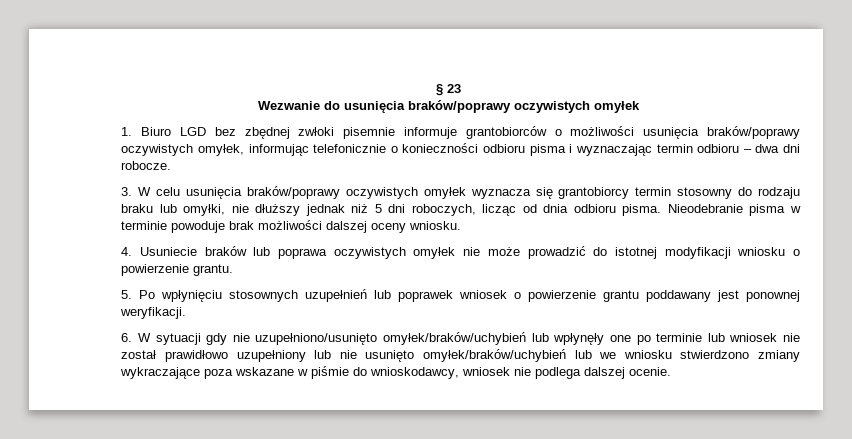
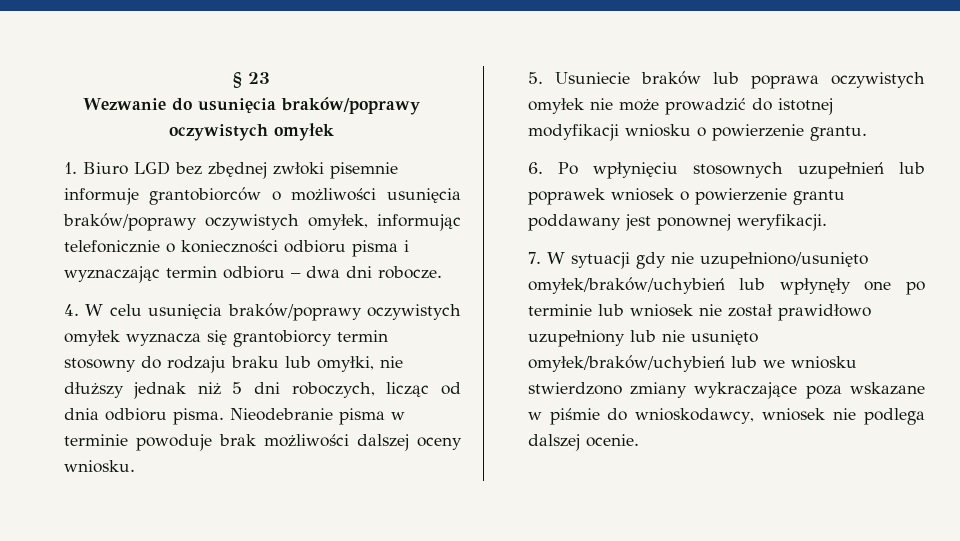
- 3. W celu usunięcia braków/poprawy oczywistych omyłek wyznacza się grantobiorcy termin stosowny do rodzaju braku lub omyłki, nie dłuższy jednak niż 5 dni roboczych, licząc od dnia odbioru pisma.
+ 4. W celu usunięcia braków/poprawy oczywistych omyłek wyznacza się grantobiorcy termin stosowny do rodzaju braku lub omyłki, nie dłuższy jednak niż 5 dni roboczych, licząc od dnia odbioru pisma.
- 4. Usuniecie braków lub poprawa oczywistych omyłek nie może prowadzić do istotnej modyfikacji wniosku o powierzenie grantu.
+ 5. Usuniecie braków lub poprawa oczywistych omyłek nie może prowadzić do istotnej modyfikacji wniosku o powierzenie grantu.
- 5. Po wpłynięciu stosownych uzupełnień lub poprawek wniosek o powierzenie grantu poddawany jest ponownej weryfikacji.
+ 6. Po wpłynięciu stosownych uzupełnień lub poprawek wniosek o powierzenie grantu poddawany jest ponownej weryfikacji.
- 6. W sytuacji gdy nie uzupełniono/usunięto omyłek/braków/uchybień lub wpłynęły one po terminie lub wniosek nie został prawidłowo uzupełniony lub nie usunięto omyłek/braków/uchybień lub we wniosku stwierdzono zmiany wykraczające poza wskazane w piśmie do wnioskodawcy, wniosek nie podlega dalszej ocenie.
+ 7. W sytuacji gdy nie uzupełniono/usunięto omyłek/braków/uchybień lub wpłynęły one po terminie lub wniosek nie został prawidłowo uzupełniony lub nie usunięto omyłek/braków/uchybień lub we wniosku stwierdzono zmiany wykraczające poza wskazane w piśmie do wnioskodawcy, wniosek nie podlega dalszej ocenie.

